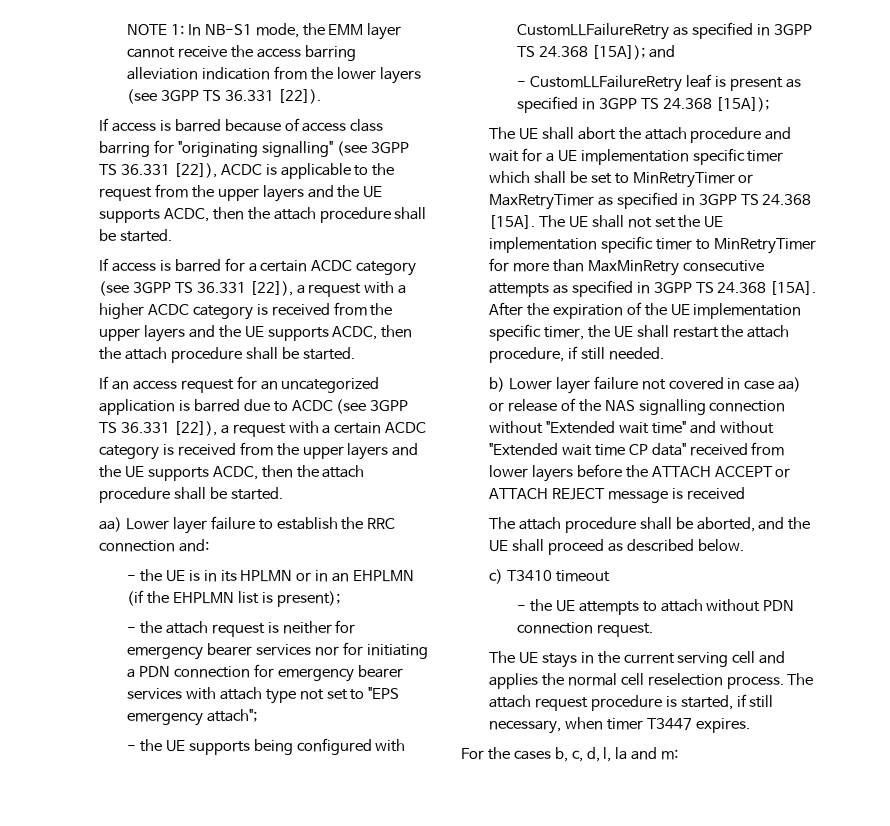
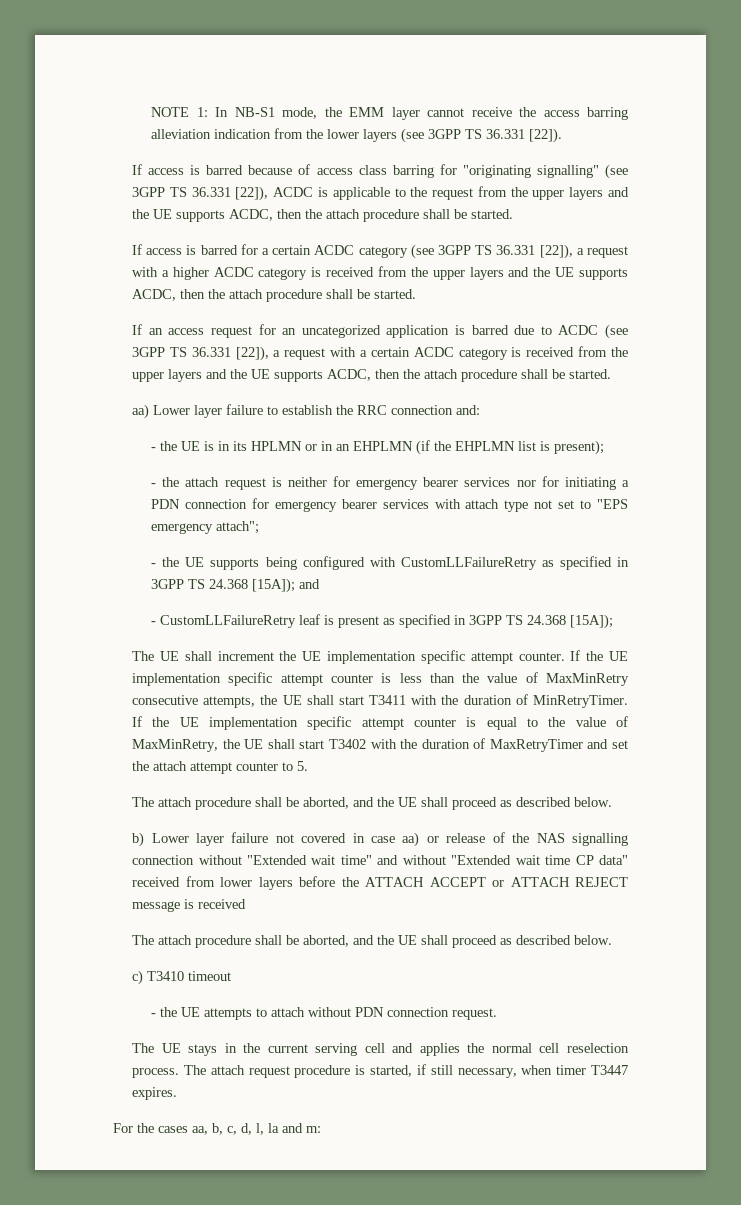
- The UE shall abort the attach procedure and wait for a UE implementation specific timer which shall be set to MinRetryTimer or MaxRetryTimer as specified in 3GPP TS 24.368 [15A]. The UE shall not set the UE implementation specific timer to MinRetryTimer for more than MaxMinRetry consecutive attempts as specified in 3GPP TS 24.368 [15A]. After the expiration of the UE implementation specific timer, the UE shall restart the attach procedure, if still needed.
+ The UE shall increment the UE implementation specific attempt counter. If the UE implementation specific attempt counter is less than the value of MaxMinRetry consecutive attempts, the UE shall start T3411 with the duration of MinRetryTimer. If the UE implementation specific attempt counter is equal to the value of MaxMinRetry, the UE shall start T3402 with the duration of MaxRetryTimer and set the attach attempt counter to 5.
+ The attach procedure shall be aborted, and the UE shall proceed as described below.
- For the cases b, c, d, l, la and m:
+ For the cases aa, b, c, d, l, la and m:

